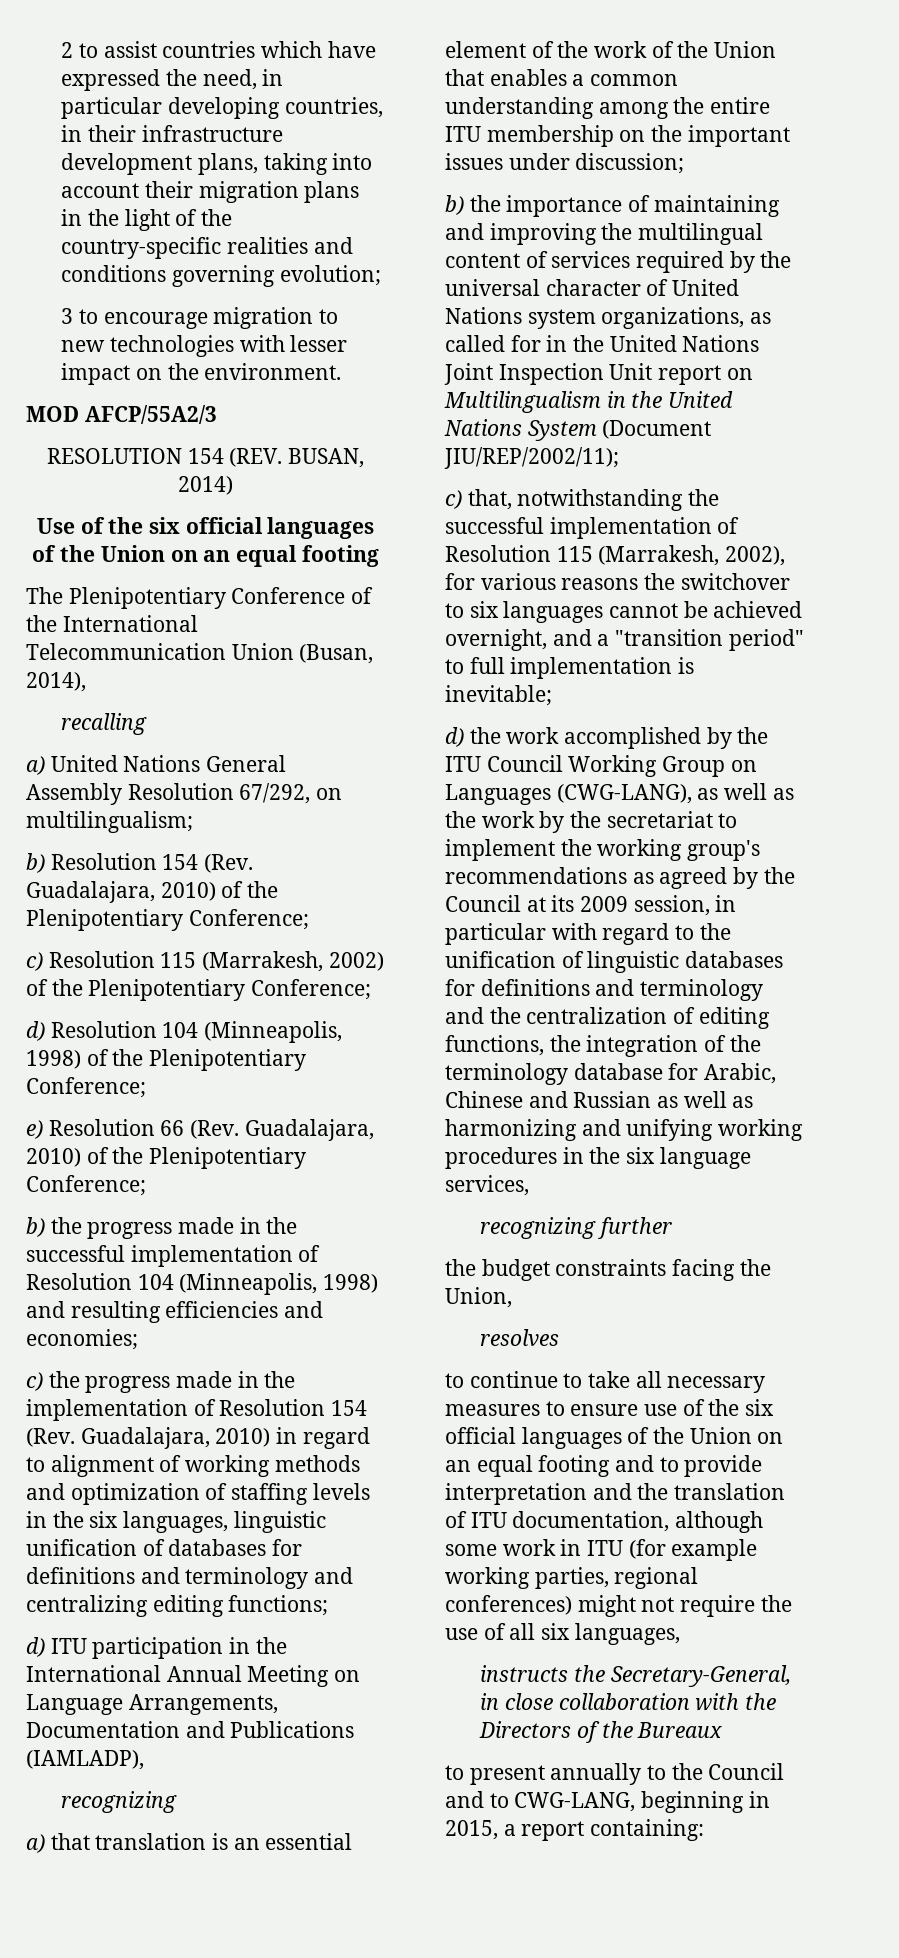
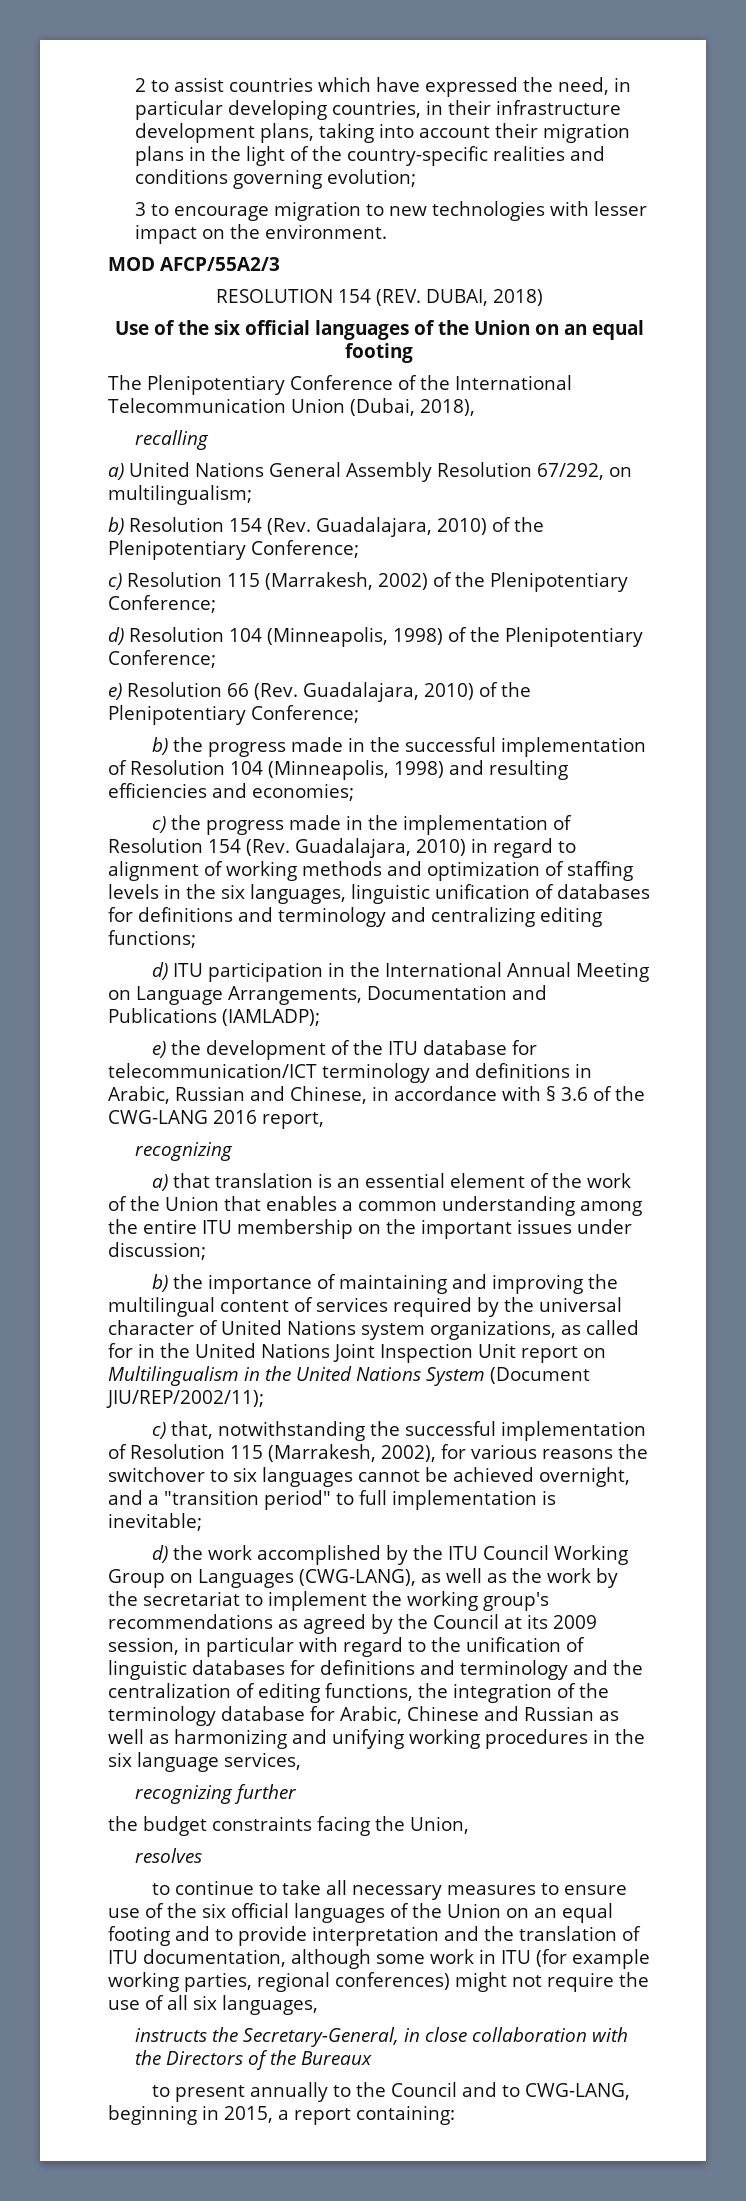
- RESOLUTION 154 (REV. BUSAN, 2014)
+ RESOLUTION 154 (REV. DUBAI, 2018)
- The Plenipotentiary Conference of the International Telecommunication Union (Busan, 2014),
+ The Plenipotentiary Conference of the International Telecommunication Union (Dubai, 2018),
- d) ITU participation in the International Annual Meeting on Language Arrangements, Documentation and Publications (IAMLADP),
+ d) ITU participation in the International Annual Meeting on Language Arrangements, Documentation and Publications (IAMLADP);
+ e) the development of the ITU database for telecommunication/ICT terminology and definitions in Arabic, Russian and Chinese, in accordance with § 3.6 of the CWG-LANG 2016 report,

